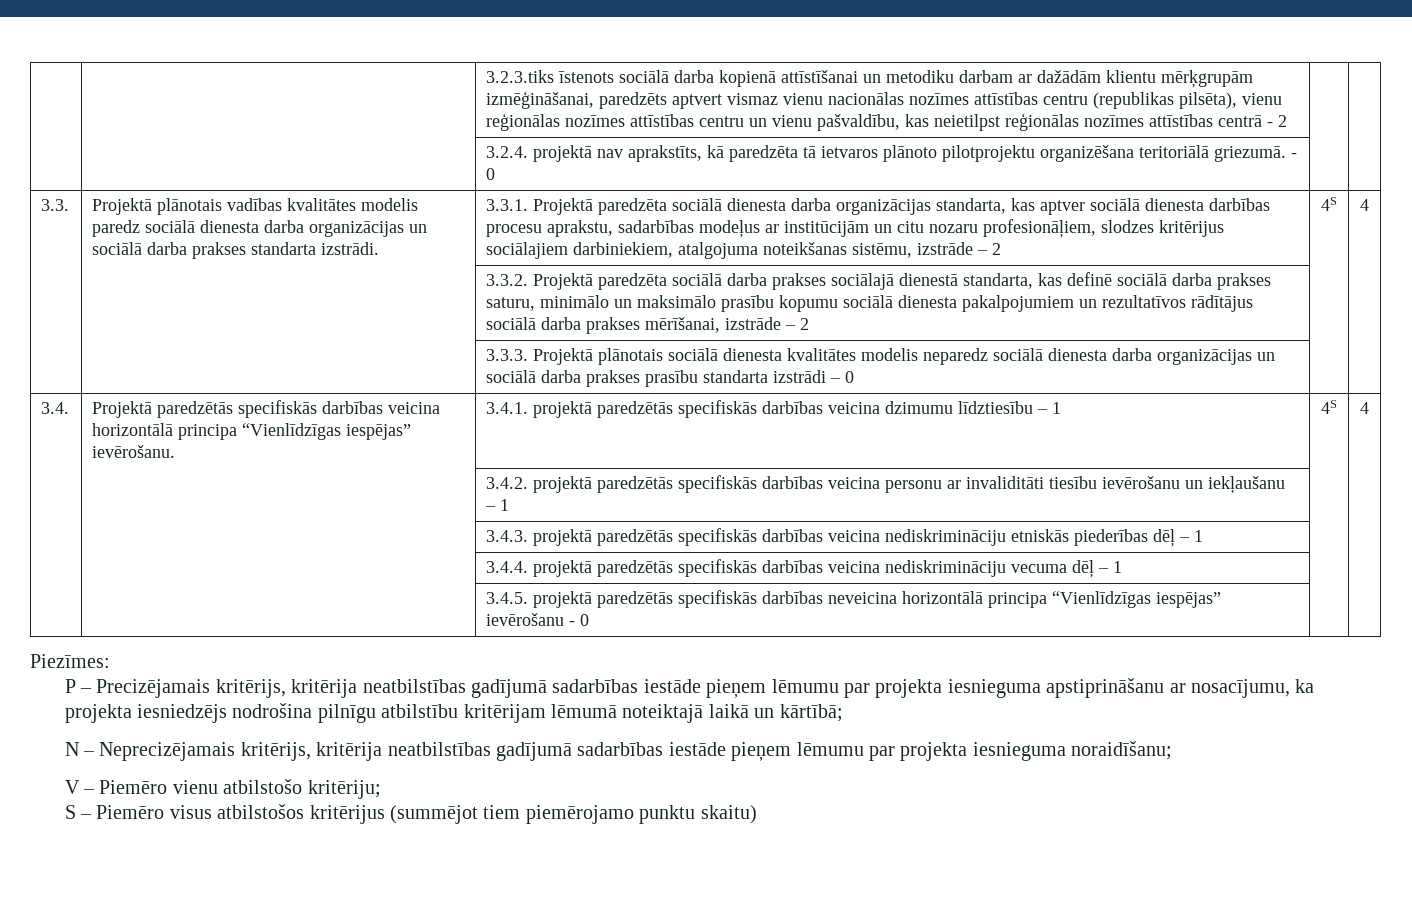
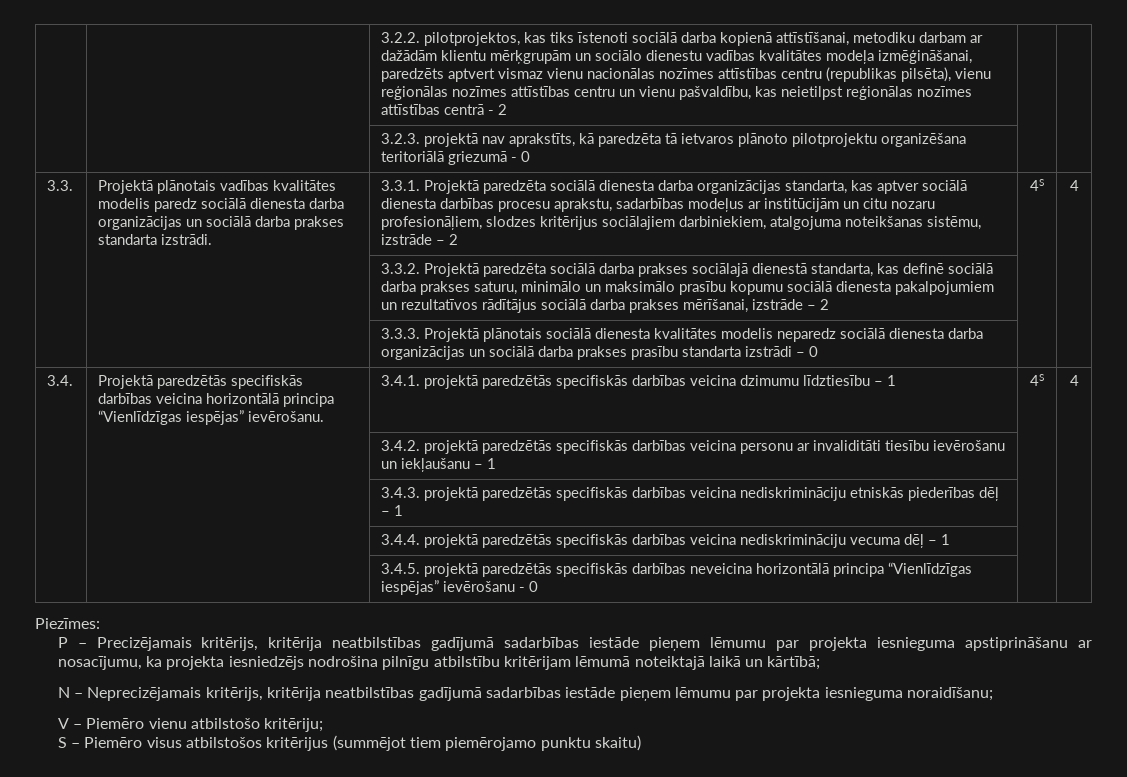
- 3.2.3.tiks īstenots sociālā darba kopienā attīstīšanai un metodiku darbam ar dažādām klientu mērķgrupām izmēģināšanai, paredzēts aptvert vismaz vienu nacionālas nozīmes attīstības centru (republikas pilsēta), vienu reģionālas nozīmes attīstības centru un vienu pašvaldību, kas neietilpst reģionālas nozīmes attīstības centrā - 2
+ 3.2.2. pilotprojektos, kas tiks īstenoti sociālā darba kopienā attīstīšanai, metodiku darbam ar dažādām klientu mērķgrupām un sociālo dienestu vadības kvalitātes modeļa izmēģināšanai, paredzēts aptvert vismaz vienu nacionālas nozīmes attīstības centru (republikas pilsēta), vienu reģionālas nozīmes attīstības centru un vienu pašvaldību, kas neietilpst reģionālas nozīmes attīstības centrā - 2
- | | 3.2.4. projektā nav aprakstīts, kā paredzēta tā ietvaros plānoto pilotprojektu organizēšana teritoriālā griezumā. - 0 | |
+ | | 3.2.3. projektā nav aprakstīts, kā paredzēta tā ietvaros plānoto pilotprojektu organizēšana teritoriālā griezumā - 0 | |

